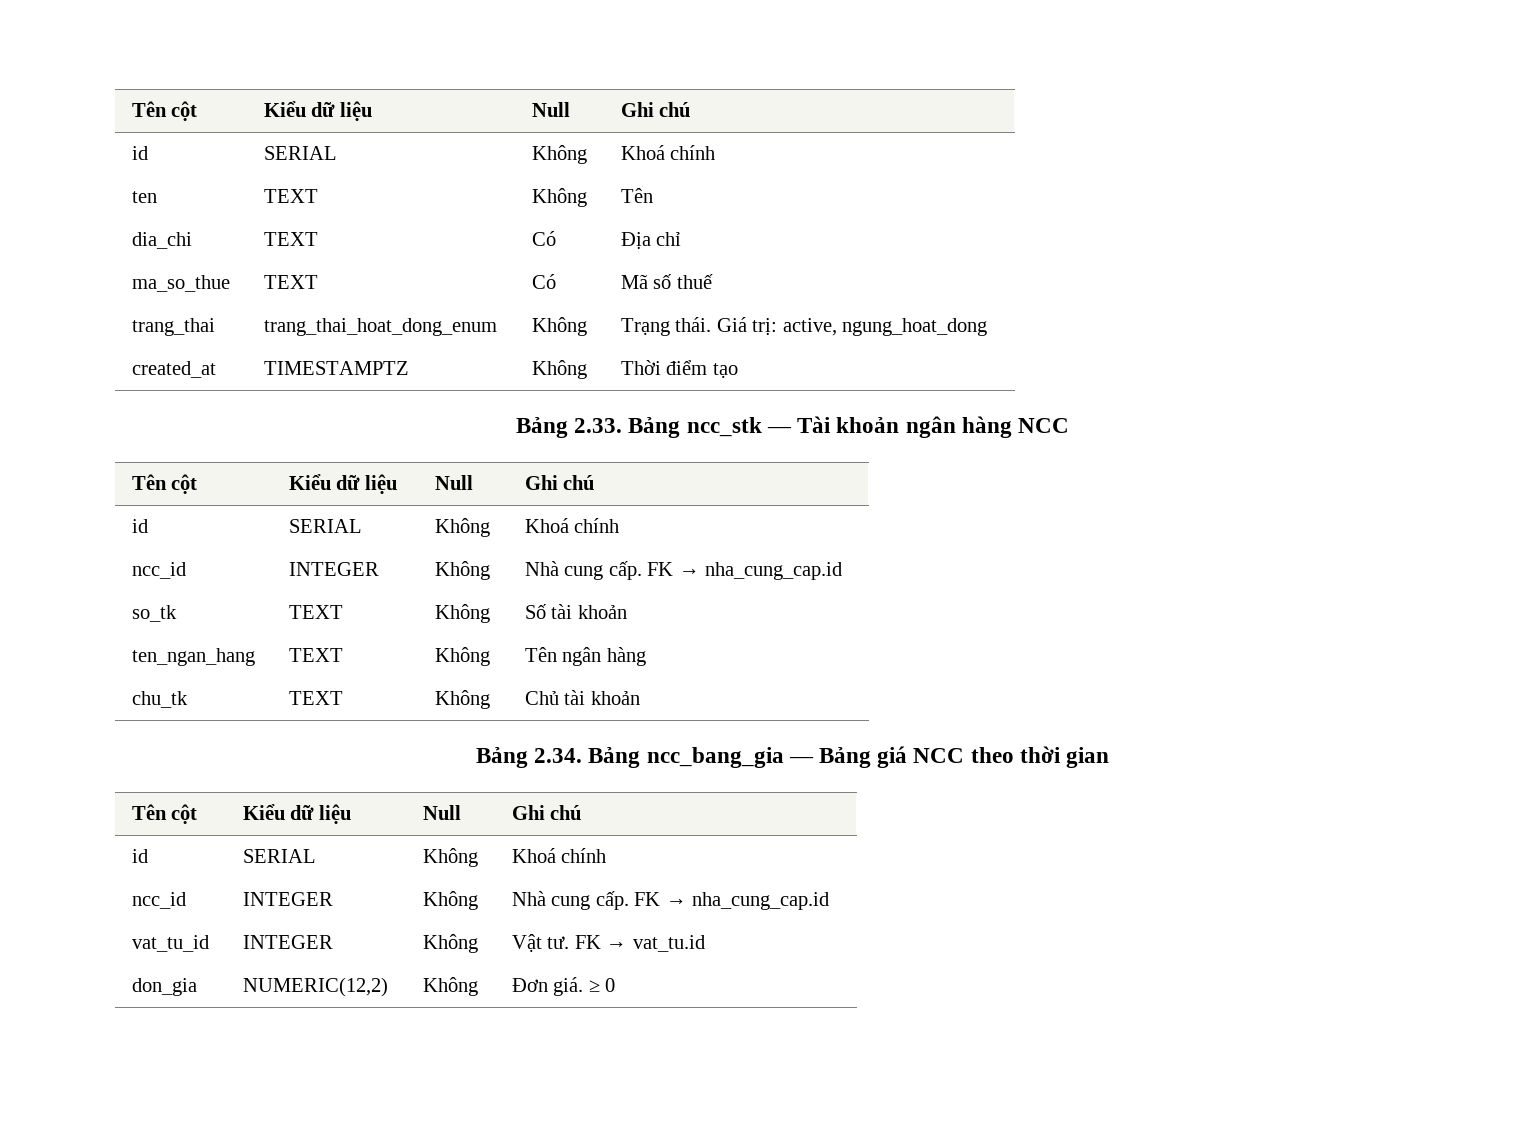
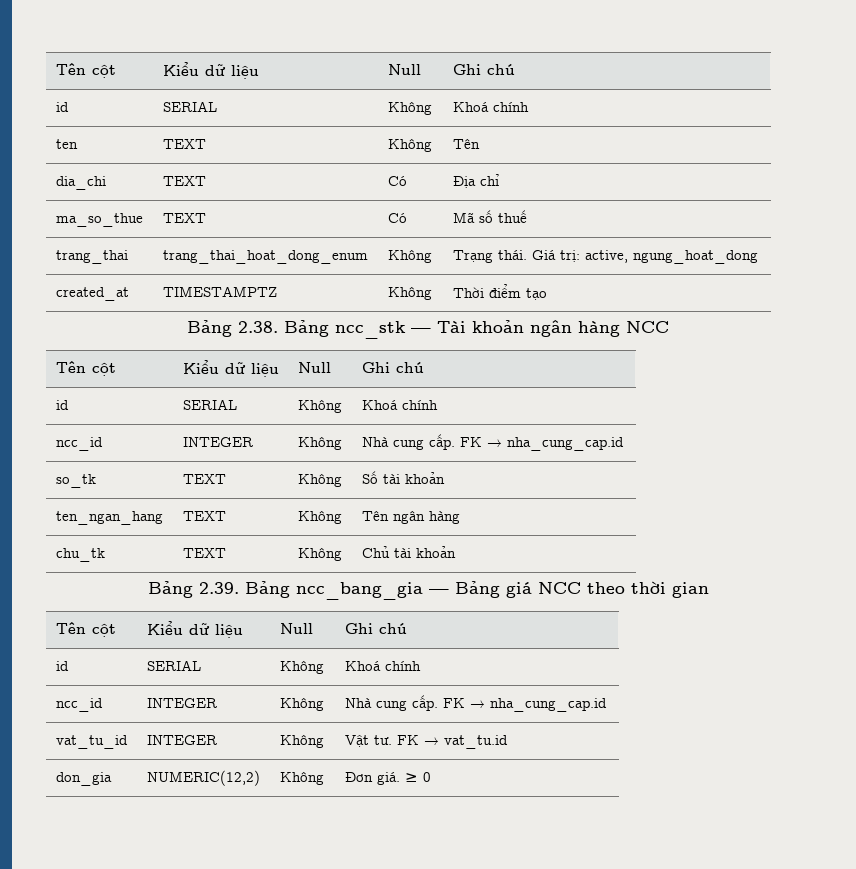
- Bảng 2.33. Bảng ncc_stk — Tài khoản ngân hàng NCC
+ Bảng 2.38. Bảng ncc_stk — Tài khoản ngân hàng NCC
- Bảng 2.34. Bảng ncc_bang_gia — Bảng giá NCC theo thời gian
+ Bảng 2.39. Bảng ncc_bang_gia — Bảng giá NCC theo thời gian

